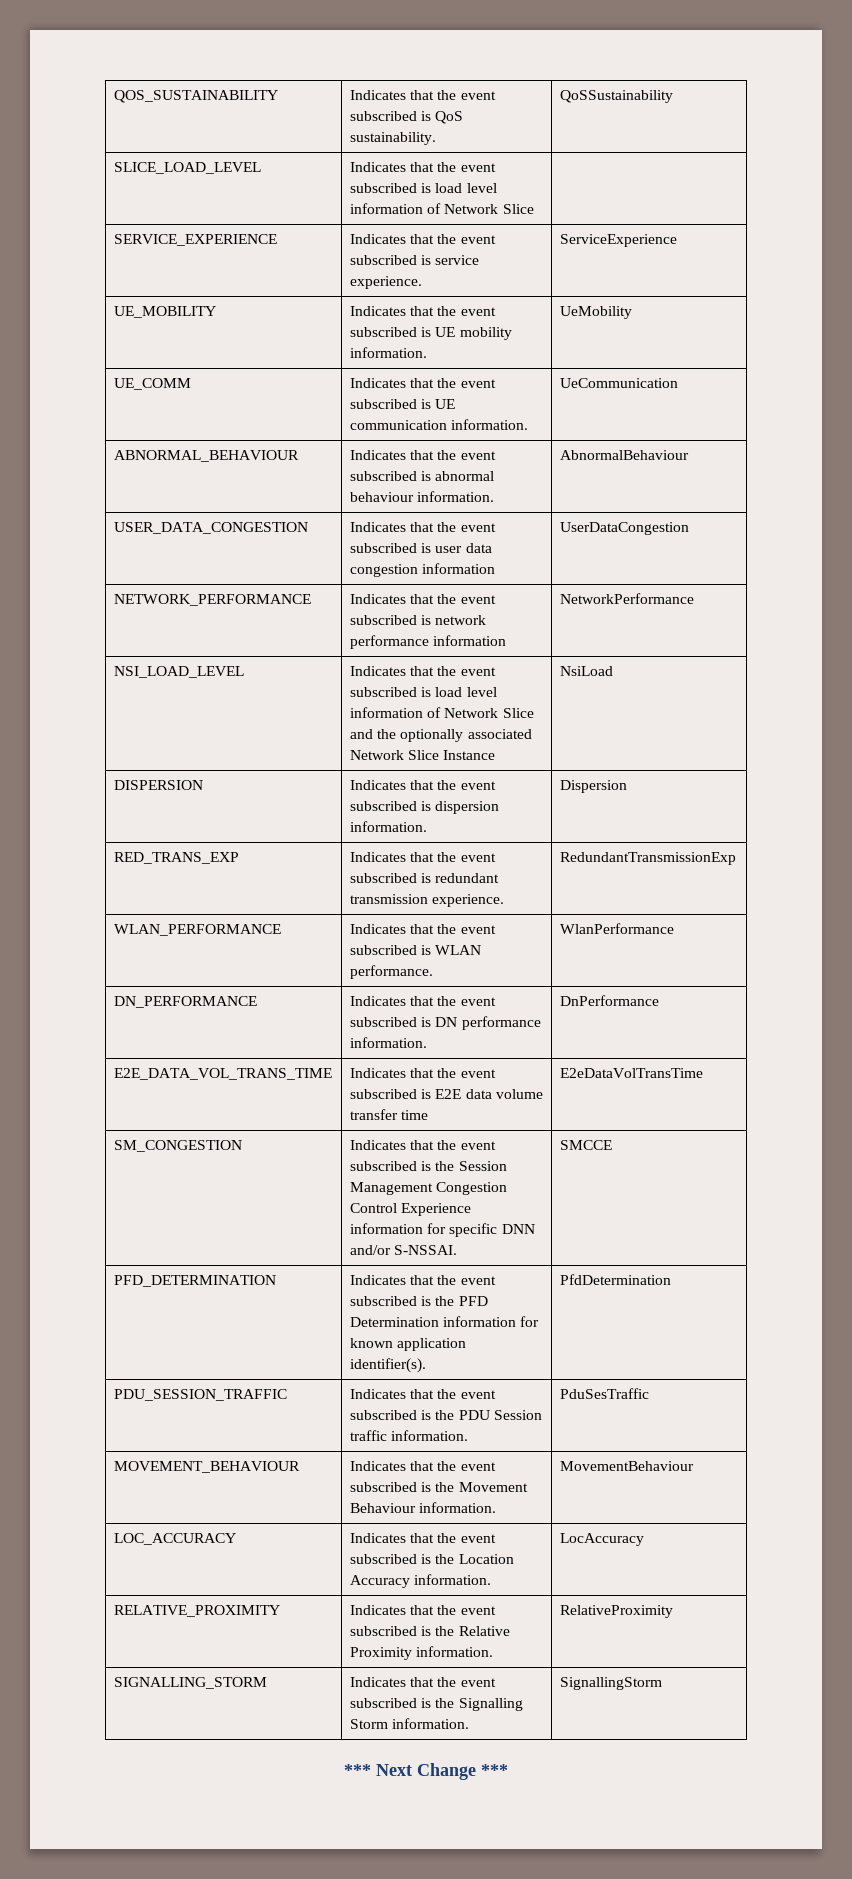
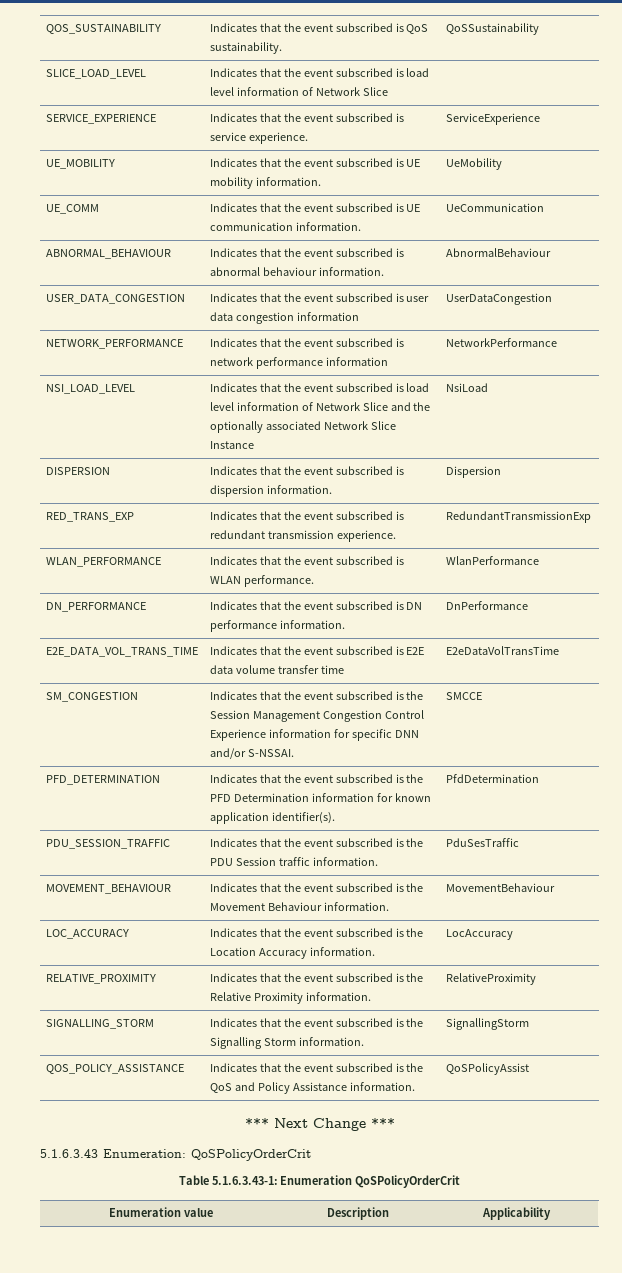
+ QOS_POLICY_ASSISTANCE | Indicates that the event subscribed is the QoS and Policy Assistance information. | QoSPolicyAssist
  *** Next Change ***
+ 5.1.6.3.43 Enumeration: QoSPolicyOrderCrit
+ Table 5.1.6.3.43-1: Enumeration QoSPolicyOrderCrit
+ Enumeration value | Description | Applicability

